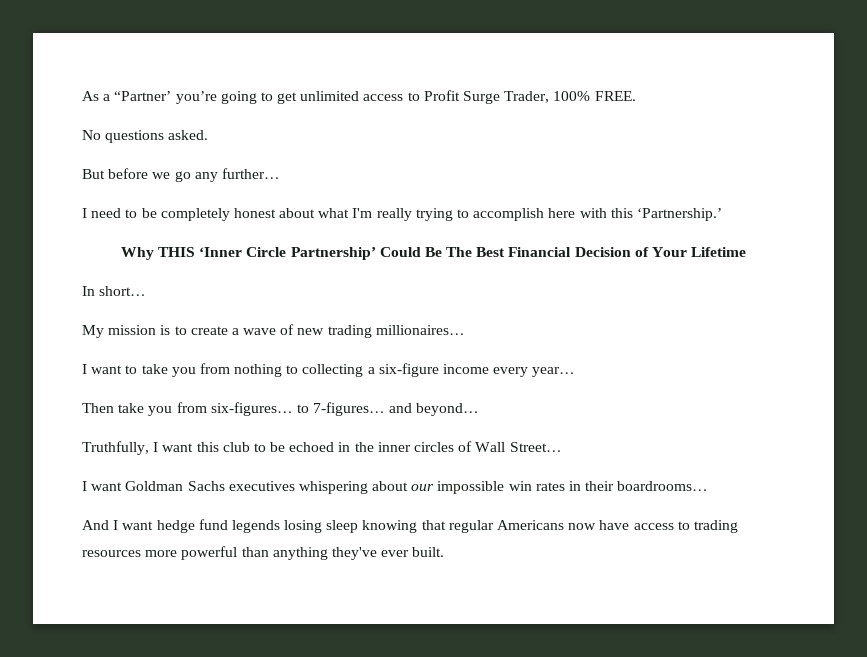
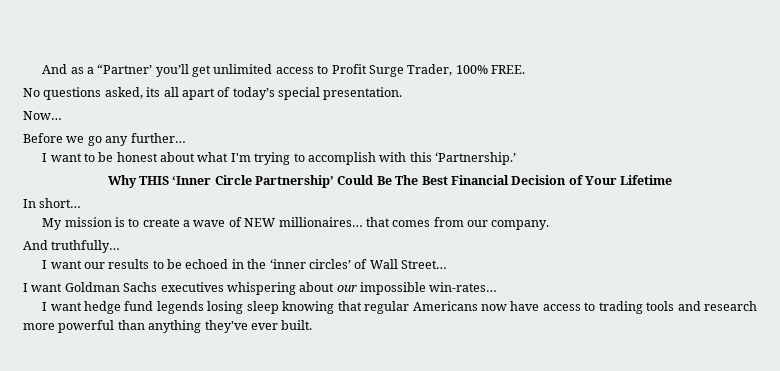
- As a “Partner’ you’re going to get unlimited access to Profit Surge Trader, 100% FREE.
+ And as a “Partner’ you’ll get unlimited access to Profit Surge Trader, 100% FREE.
- No questions asked.
- But before we go any further…
+ No questions asked, its all apart of today’s special presentation.
+ Now…
+ Before we go any further…
- I need to be completely honest about what I'm really trying to accomplish here with this ‘Partnership.’
+ I want to be honest about what I'm trying to accomplish with this ‘Partnership.’
- My mission is to create a wave of new trading millionaires…
- I want to take you from nothing to collecting a six-figure income every year…
- Then take you from six-figures… to 7-figures… and beyond…
- Truthfully, I want this club to be echoed in the inner circles of Wall Street…
+ My mission is to create a wave of NEW millionaires… that comes from our company.
+ And truthfully…
+ I want our results to be echoed in the ‘inner circles’ of Wall Street…
- I want Goldman Sachs executives whispering about our impossible win rates in their boardrooms…
- And I want hedge fund legends losing sleep knowing that regular Americans now have access to trading resources more powerful than anything they've ever built.
+ I want Goldman Sachs executives whispering about our impossible win-rates…
+ I want hedge fund legends losing sleep knowing that regular Americans now have access to trading tools and research more powerful than anything they've ever built.

